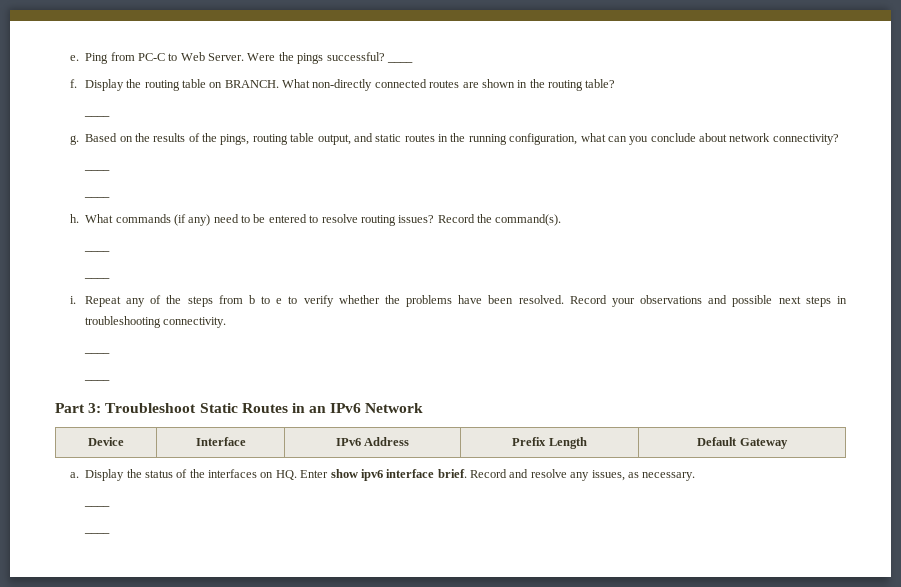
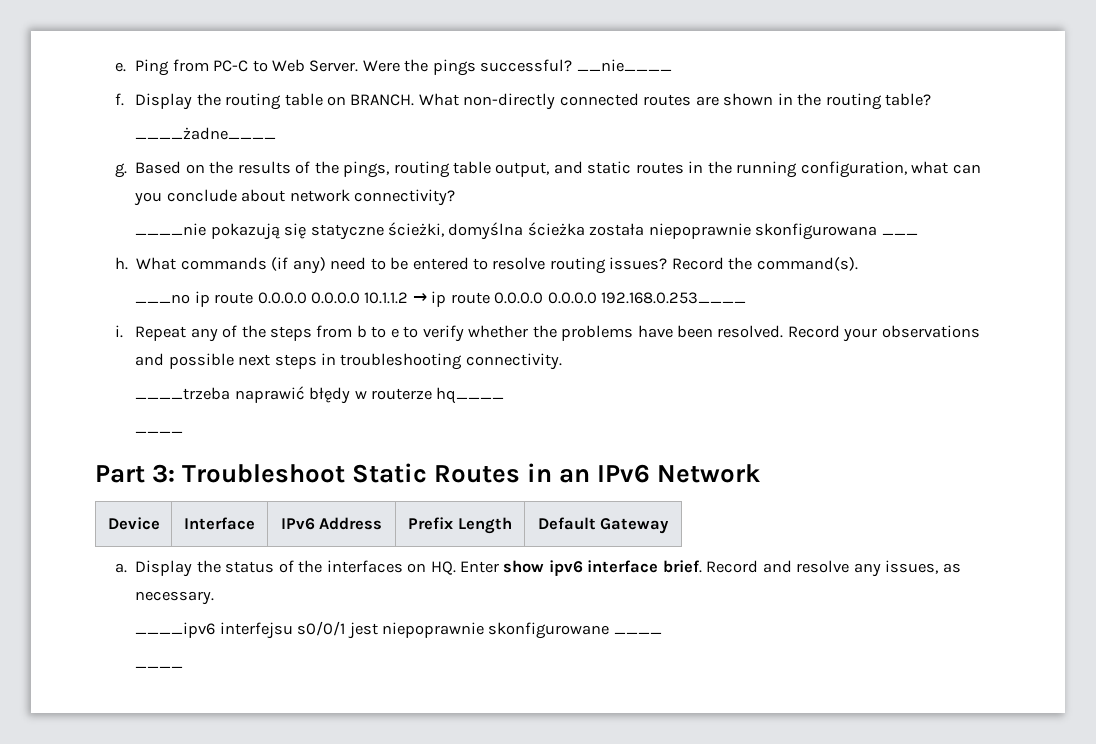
- Were the pings successful? ____
+ Were the pings successful? __nie____
  What non-directly connected routes are shown in the routing table?
- ____
+ ____żadne____
  Based on the results of the pings, routing table output, and static routes in the running configuration, what can you conclude about network connectivity?
- ____
- ____
+ ____nie pokazują się statyczne ścieżki, domyślna ścieżka została niepoprawnie skonfigurowana ___
  Record the command(s).
- ____
- ____
+ ___no ip route 0.0.0.0 0.0.0.0 10.1.1.2 → ip route 0.0.0.0 0.0.0.0 192.168.0.253____
  Record your observations and possible next steps in troubleshooting connectivity.
- ____
+ ____trzeba naprawić błędy w routerze hq____
  Record and resolve any issues, as necessary.
- ____
+ ____ipv6 interfejsu s0/0/1 jest niepoprawnie skonfigurowane ____

